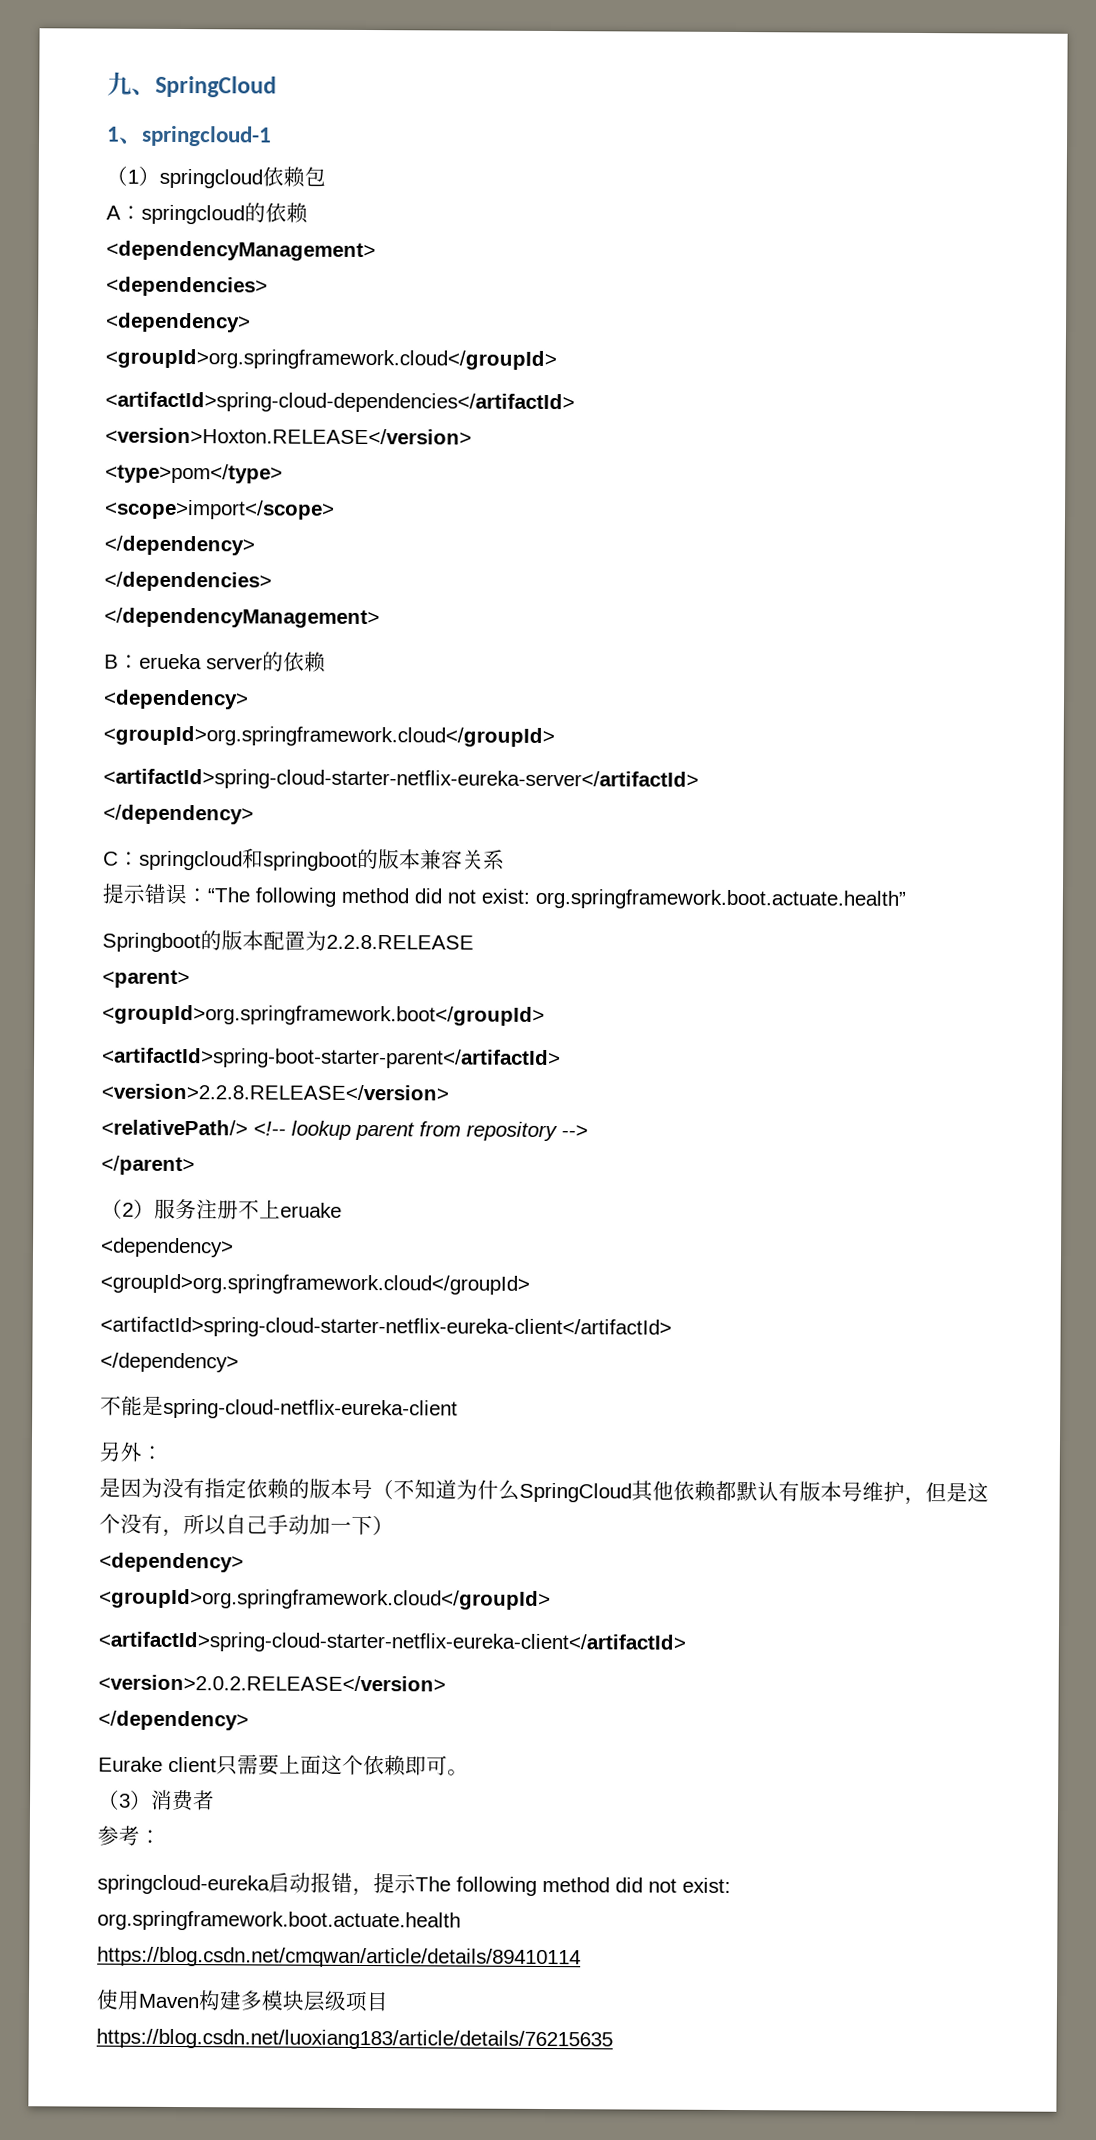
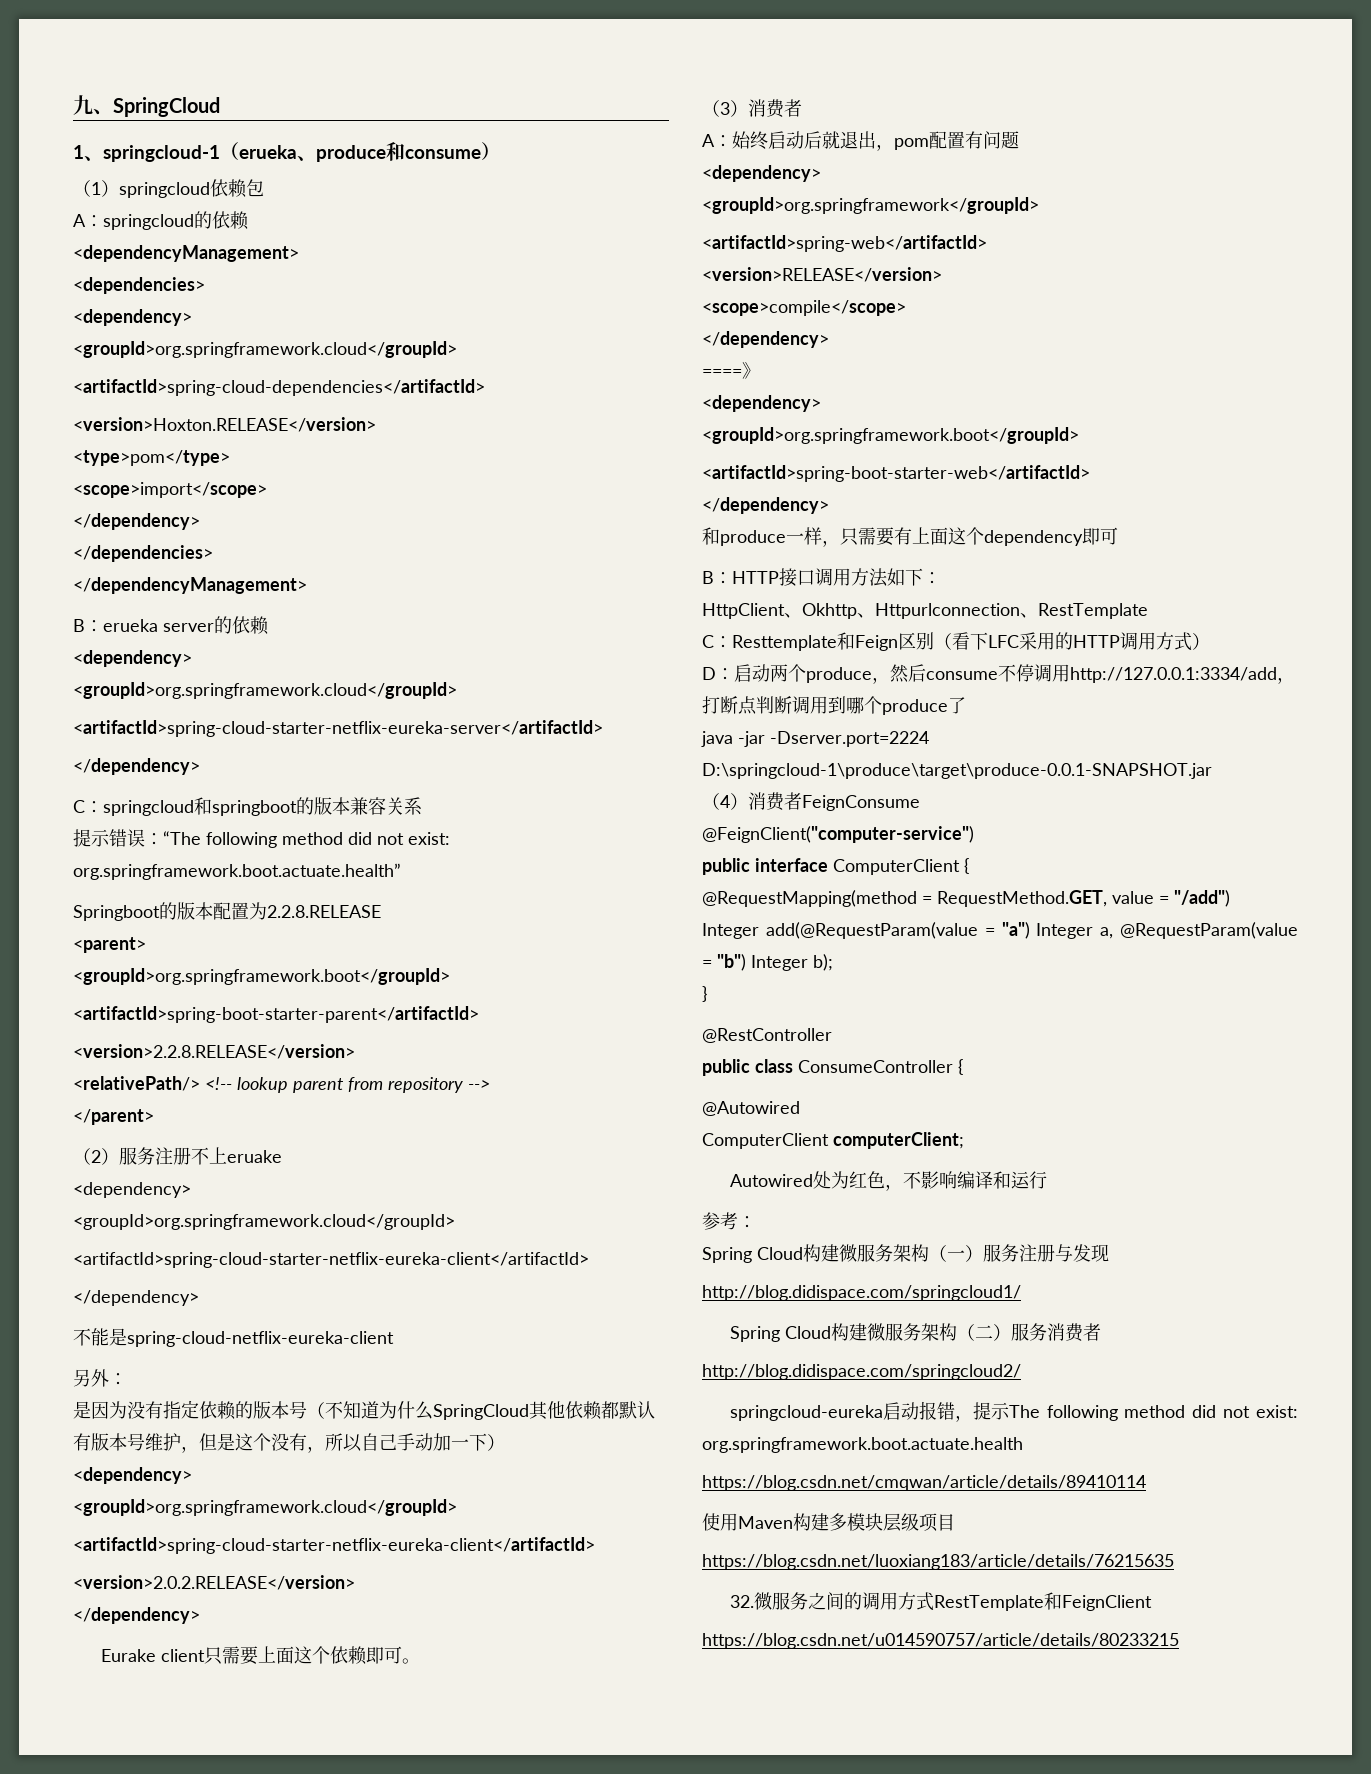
- 1、springcloud-1
+ 1、springcloud-1（erueka、produce和consume）
+ A：始终启动后就退出，pom配置有问题
+ <dependency>
+ <groupId>org.springframework</groupId>
+ <artifactId>spring-web</artifactId>
+ <version>RELEASE</version>
+ <scope>compile</scope>
+ </dependency>
+ ====》
+ <dependency>
+ <groupId>org.springframework.boot</groupId>
+ <artifactId>spring-boot-starter-web</artifactId>
+ </dependency>
+ 和produce一样，只需要有上面这个dependency即可
+ B：HTTP接口调用方法如下：
+ HttpClient、Okhttp、Httpurlconnection、RestTemplate
+ C：Resttemplate和Feign区别（看下LFC采用的HTTP调用方式）
+ D：启动两个produce，然后consume不停调用http://127.0.0.1:3334/add，打断点判断调用到哪个produce了
+ java -jar -Dserver.port=2224 D:\springcloud-1\produce\target\produce-0.0.1-SNAPSHOT.jar
+ （4）消费者FeignConsume
+ @FeignClient("computer-service")
+ public interface ComputerClient {
+ @RequestMapping(method = RequestMethod.GET, value = "/add")
+ Integer add(@RequestParam(value = "a") Integer a, @RequestParam(value = "b") Integer b);
+ }
+ @RestController
+ public class ConsumeController {
+ @Autowired
+ ComputerClient computerClient;
+ Autowired处为红色，不影响编译和运行
  参考：
+ Spring Cloud构建微服务架构（一）服务注册与发现
+ http://blog.didispace.com/springcloud1/
+ Spring Cloud构建微服务架构（二）服务消费者
+ http://blog.didispace.com/springcloud2/
+ 32.微服务之间的调用方式RestTemplate和FeignClient
+ https://blog.csdn.net/u014590757/article/details/80233215

